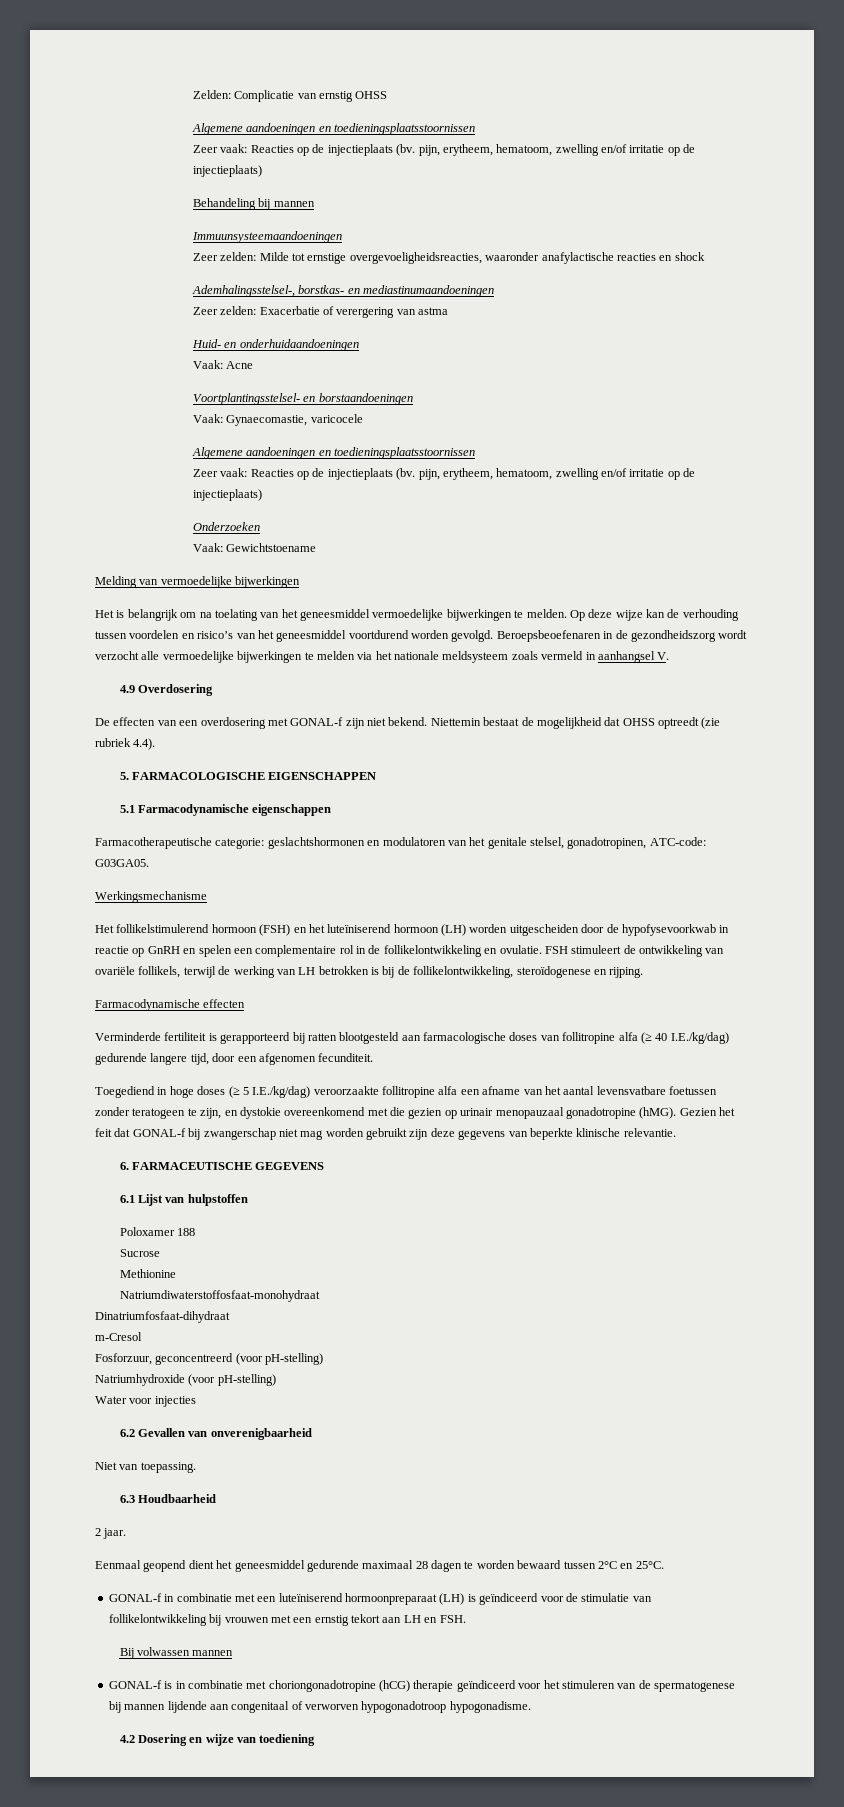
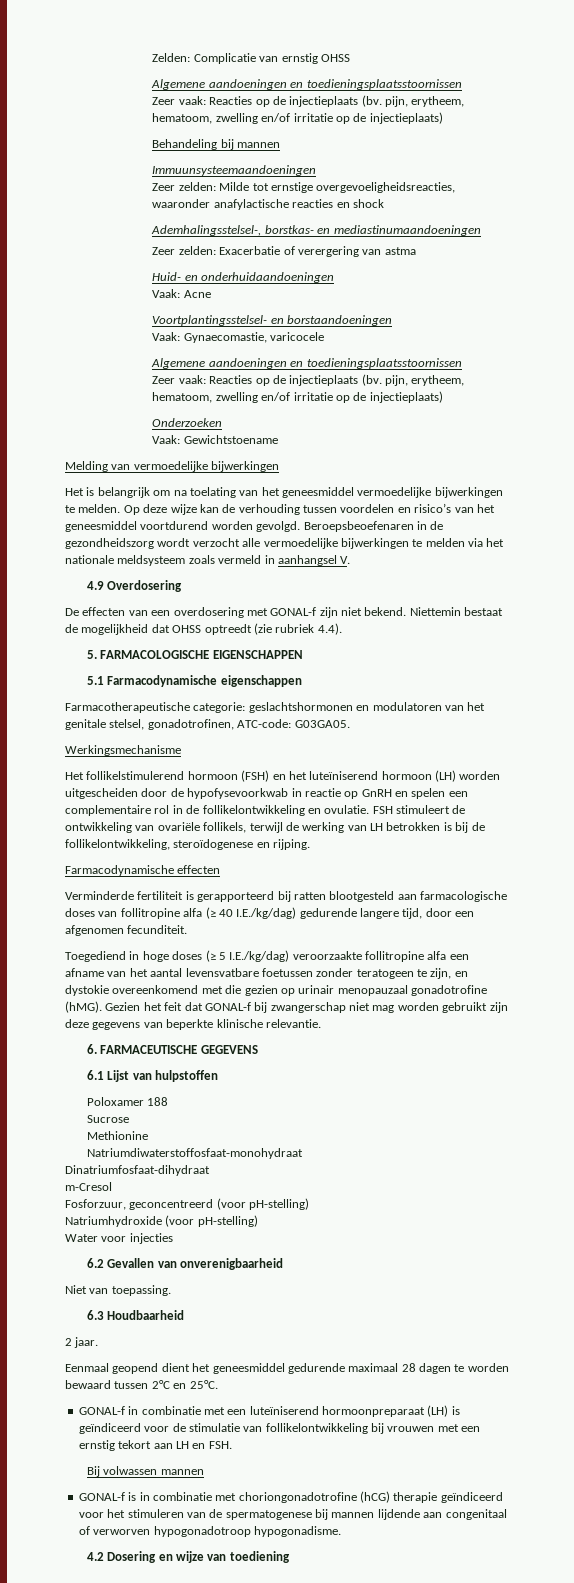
- Farmacotherapeutische categorie: geslachtshormonen en modulatoren van het genitale stelsel, gonadotropinen, ATC-code: G03GA05.
+ Farmacotherapeutische categorie: geslachtshormonen en modulatoren van het genitale stelsel, gonadotrofinen, ATC-code: G03GA05.
- Toegediend in hoge doses (≥ 5 I.E./kg/dag) veroorzaakte follitropine alfa een afname van het aantal levensvatbare foetussen zonder teratogeen te zijn, en dystokie overeenkomend met die gezien op urinair menopauzaal gonadotropine (hMG).
+ Toegediend in hoge doses (≥ 5 I.E./kg/dag) veroorzaakte follitropine alfa een afname van het aantal levensvatbare foetussen zonder teratogeen te zijn, en dystokie overeenkomend met die gezien op urinair menopauzaal gonadotrofine (hMG).
- GONAL-f is in combinatie met choriongonadotropine (hCG) therapie geïndiceerd voor het stimuleren van de spermatogenese bij mannen lijdende aan congenitaal of verworven hypogonadotroop hypogonadisme.
+ GONAL-f is in combinatie met choriongonadotrofine (hCG) therapie geïndiceerd voor het stimuleren van de spermatogenese bij mannen lijdende aan congenitaal of verworven hypogonadotroop hypogonadisme.

